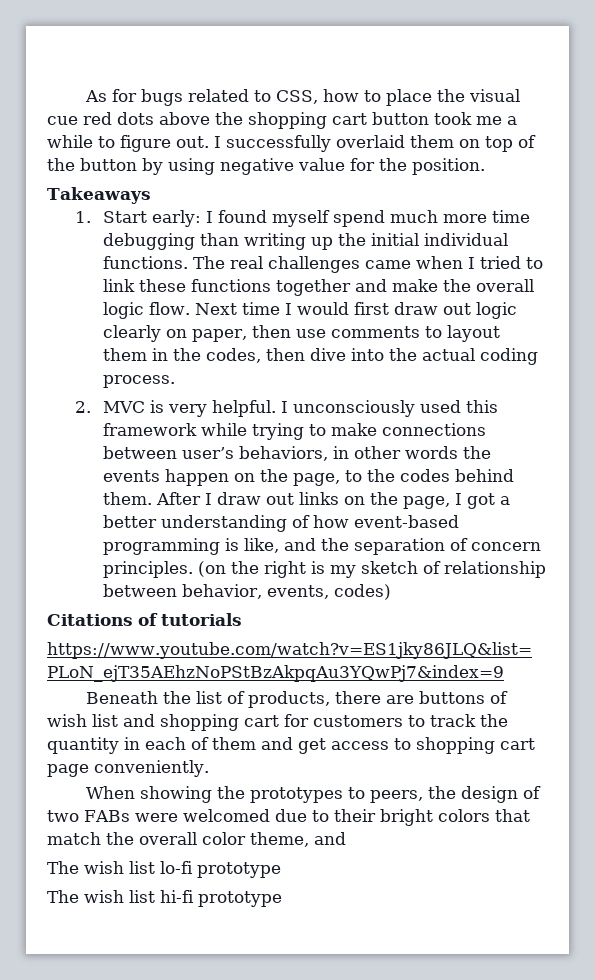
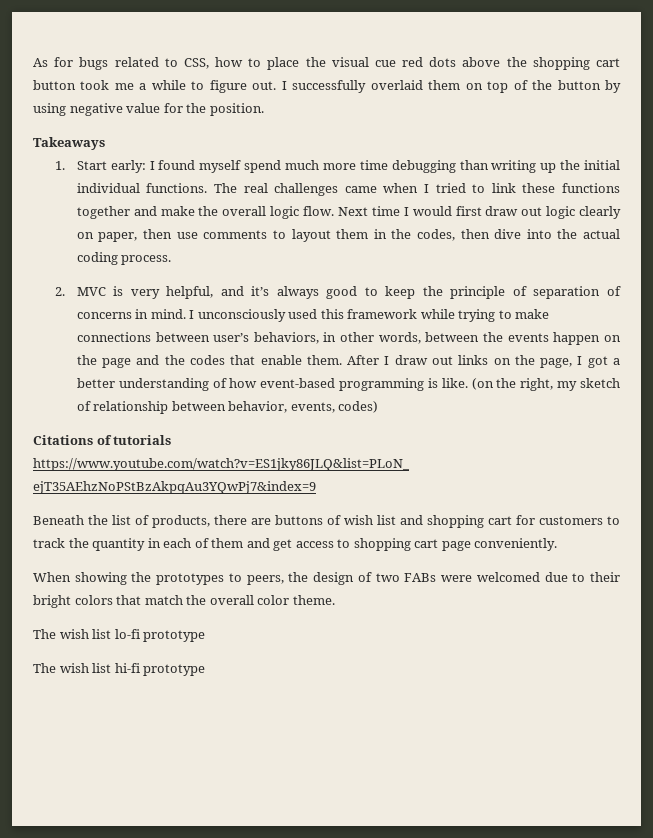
- 2. MVC is very helpful.
+ 2. MVC is very helpful, and it’s always good to keep the principle of separation of concerns in mind.
- I unconsciously used this framework while trying to make connections between user’s behaviors, in other words the events happen on the page, to the codes behind them.
+ I unconsciously used this framework while trying to make connections between user’s behaviors, in other words, between the events happen on the page and the codes that enable them.
- After I draw out links on the page, I got a better understanding of how event-based programming is like, and the separation of concern principles. (on the right is my sketch of relationship between behavior, events, codes)
+ After I draw out links on the page, I got a better understanding of how event-based programming is like. (on the right, my sketch of relationship between behavior, events, codes)
- When showing the prototypes to peers, the design of two FABs were welcomed due to their bright colors that match the overall color theme, and
+ When showing the prototypes to peers, the design of two FABs were welcomed due to their bright colors that match the overall color theme.

